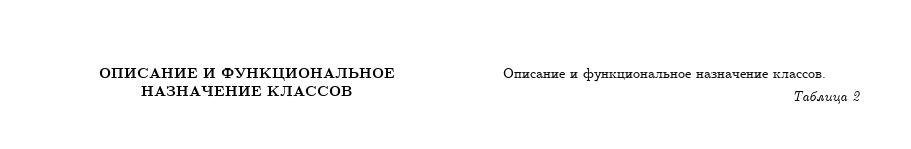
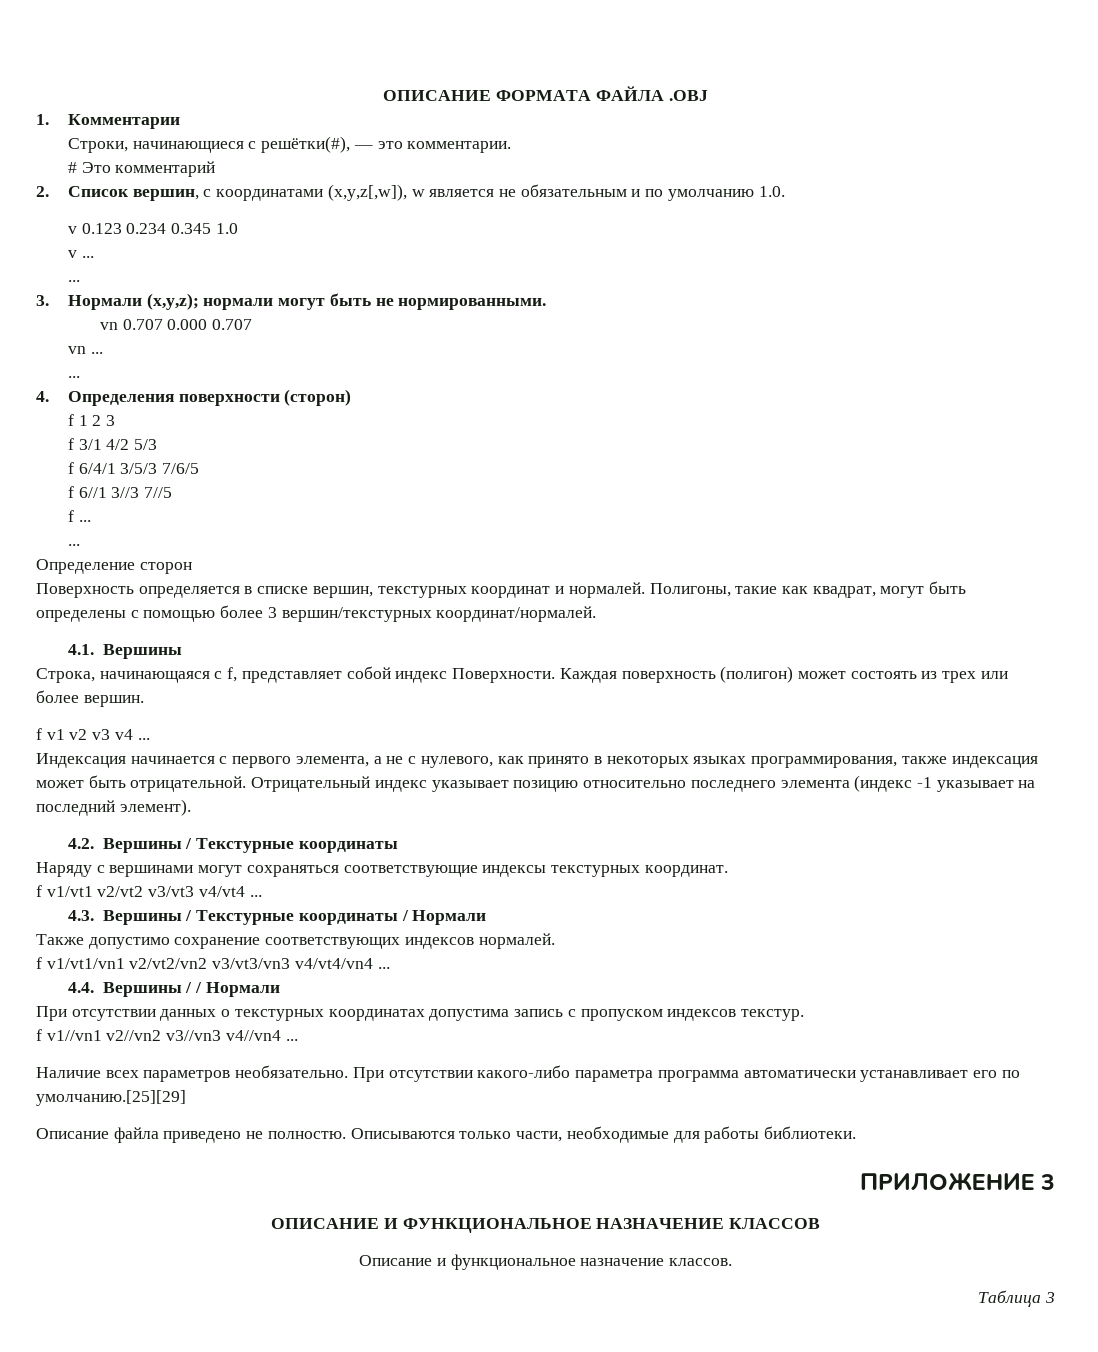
+ ОПИСАНИЕ ФОРМАТА ФАЙЛА .OBJ
+ 1. Комментарии
+ Строки, начинающиеся с решётки(#), — это комментарии.
+ # Это комментарий
+ 2. Список вершин, с координатами (x,y,z[,w]), w является не обязательным и по умолчанию 1.0.
+ v 0.123 0.234 0.345 1.0
+ v ...
+ ...
+ 3. Нормали (x,y,z); нормали могут быть не нормированными.
+ vn 0.707 0.000 0.707
+ vn ...
+ ...
+ 4. Определения поверхности (сторон)
+ f 1 2 3
+ f 3/1 4/2 5/3
+ f 6/4/1 3/5/3 7/6/5
+ f 6//1 3//3 7//5
+ f ...
+ ...
+ Определение сторон
+ Поверхность определяется в списке вершин, текстурных координат и нормалей. Полигоны, такие как квадрат, могут быть определены с помощью более 3 вершин/текстурных координат/нормалей.
+ 4.1. Вершины
+ Строка, начинающаяся с f, представляет собой индекс Поверхности. Каждая поверхность (полигон) может состоять из трех или более вершин.
+ f v1 v2 v3 v4 ...
+ Индексация начинается с первого элемента, а не с нулевого, как принято в некоторых языках программирования, также индексация может быть отрицательной. Отрицательный индекс указывает позицию относительно последнего элемента (индекс -1 указывает на последний элемент).
+ 4.2. Вершины / Текстурные координаты
+ Наряду с вершинами могут сохраняться соответствующие индексы текстурных координат.
+ f v1/vt1 v2/vt2 v3/vt3 v4/vt4 ...
+ 4.3. Вершины / Текстурные координаты / Нормали
+ Также допустимо сохранение соответствующих индексов нормалей.
+ f v1/vt1/vn1 v2/vt2/vn2 v3/vt3/vn3 v4/vt4/vn4 ...
+ 4.4. Вершины / / Нормали
+ При отсутствии данных о текстурных координатах допустима запись с пропуском индексов текстур.
+ f v1//vn1 v2//vn2 v3//vn3 v4//vn4 ...
+ Наличие всех параметров необязательно. При отсутствии какого-либо параметра программа автоматически устанавливает его по умолчанию.[25][29]
+ Описание файла приведено не полностю. Описываются только части, необходимые для работы библиотеки.
+ ПРИЛОЖЕНИЕ 3
- Таблица 2
+ Таблица 3

